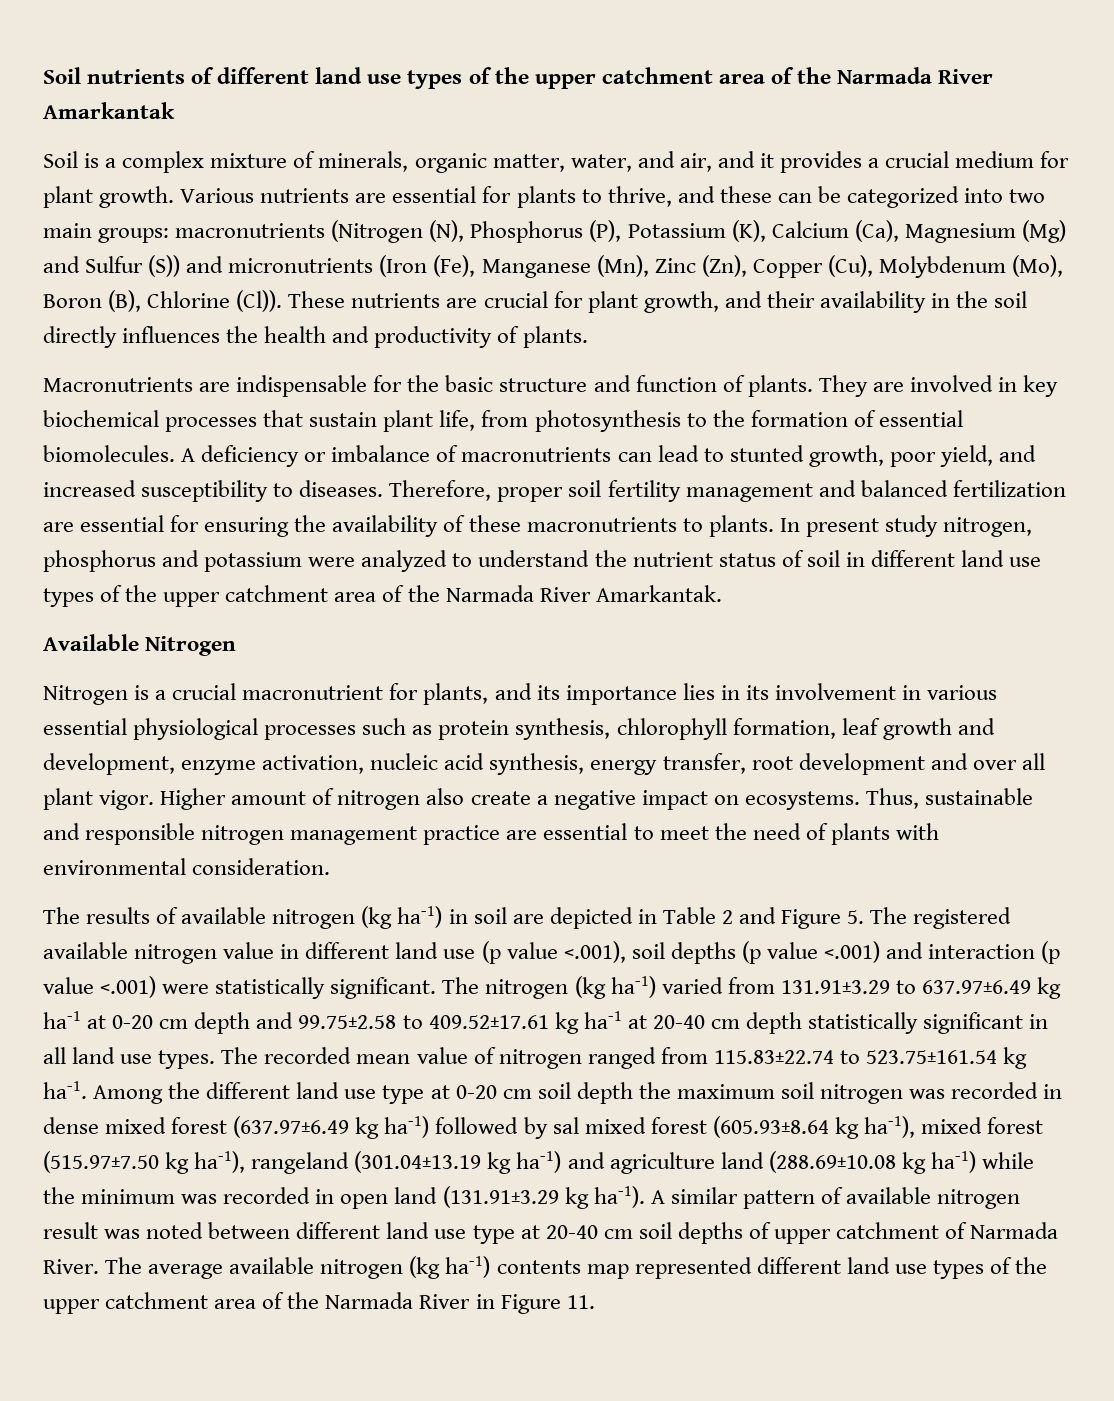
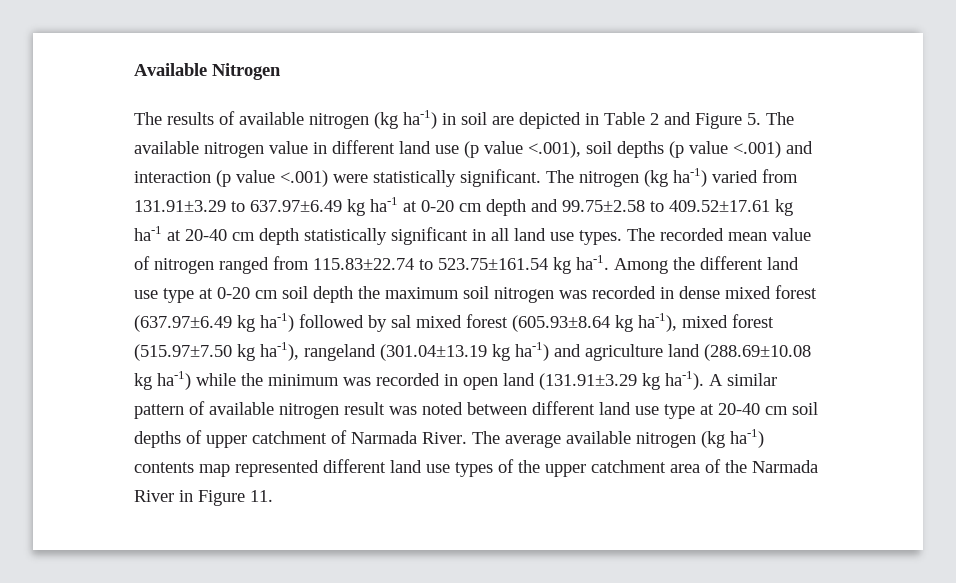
- Soil nutrients of different land use types of the upper catchment area of the Narmada River Amarkantak
- Soil is a complex mixture of minerals, organic matter, water, and air, and it provides a crucial medium for plant growth. Various nutrients are essential for plants to thrive, and these can be categorized into two main groups: macronutrients (Nitrogen (N), Phosphorus (P), Potassium (K), Calcium (Ca), Magnesium (Mg) and Sulfur (S)) and micronutrients (Iron (Fe), Manganese (Mn), Zinc (Zn), Copper (Cu), Molybdenum (Mo), Boron (B), Chlorine (Cl)). These nutrients are crucial for plant growth, and their availability in the soil directly influences the health and productivity of plants.
- Macronutrients are indispensable for the basic structure and function of plants. They are involved in key biochemical processes that sustain plant life, from photosynthesis to the formation of essential biomolecules. A deficiency or imbalance of macronutrients can lead to stunted growth, poor yield, and increased susceptibility to diseases. Therefore, proper soil fertility management and balanced fertilization are essential for ensuring the availability of these macronutrients to plants. In present study nitrogen, phosphorus and potassium were analyzed to understand the nutrient status of soil in different land use types of the upper catchment area of the Narmada River Amarkantak.
  Available Nitrogen
- Nitrogen is a crucial macronutrient for plants, and its importance lies in its involvement in various essential physiological processes such as protein synthesis, chlorophyll formation, leaf growth and development, enzyme activation, nucleic acid synthesis, energy transfer, root development and over all plant vigor. Higher amount of nitrogen also create a negative impact on ecosystems. Thus, sustainable and responsible nitrogen management practice are essential to meet the need of plants with environmental consideration.
- The results of available nitrogen (kg ha-1) in soil are depicted in Table 2 and Figure 5. The registered available nitrogen value in different land use (p value <.001), soil depths (p value <.001) and interaction (p value <.001) were statistically significant.
+ The results of available nitrogen (kg ha-1) in soil are depicted in Table 2 and Figure 5. The available nitrogen value in different land use (p value <.001), soil depths (p value <.001) and interaction (p value <.001) were statistically significant.

